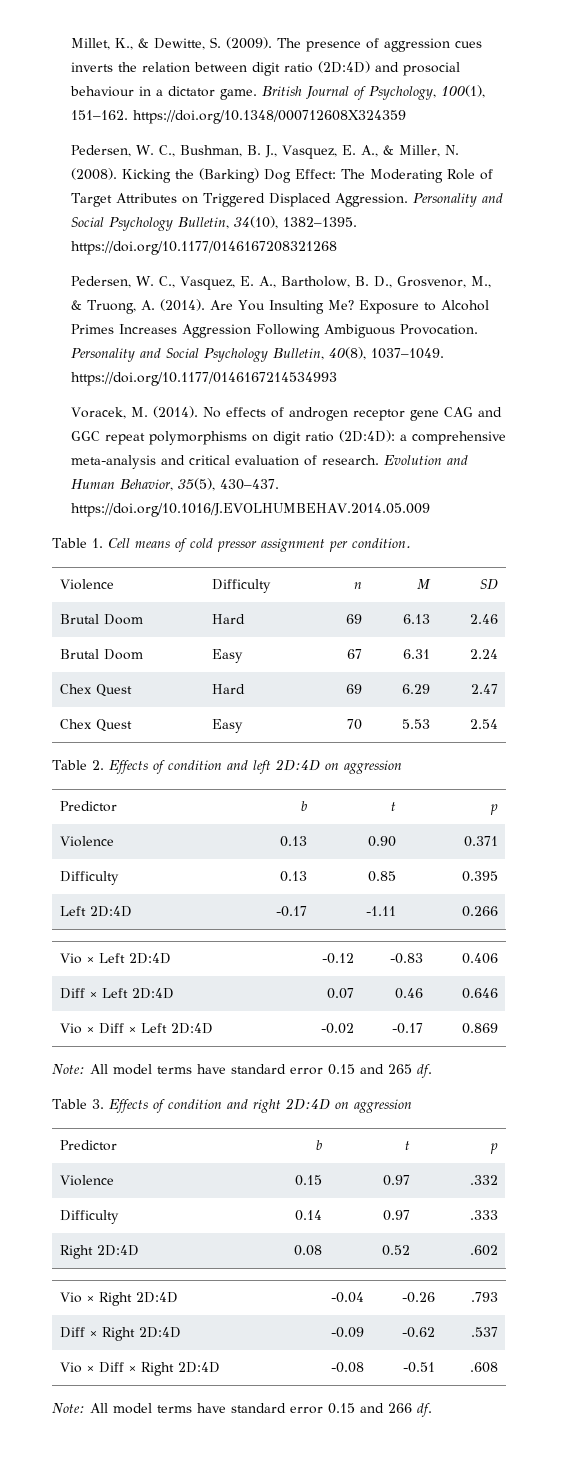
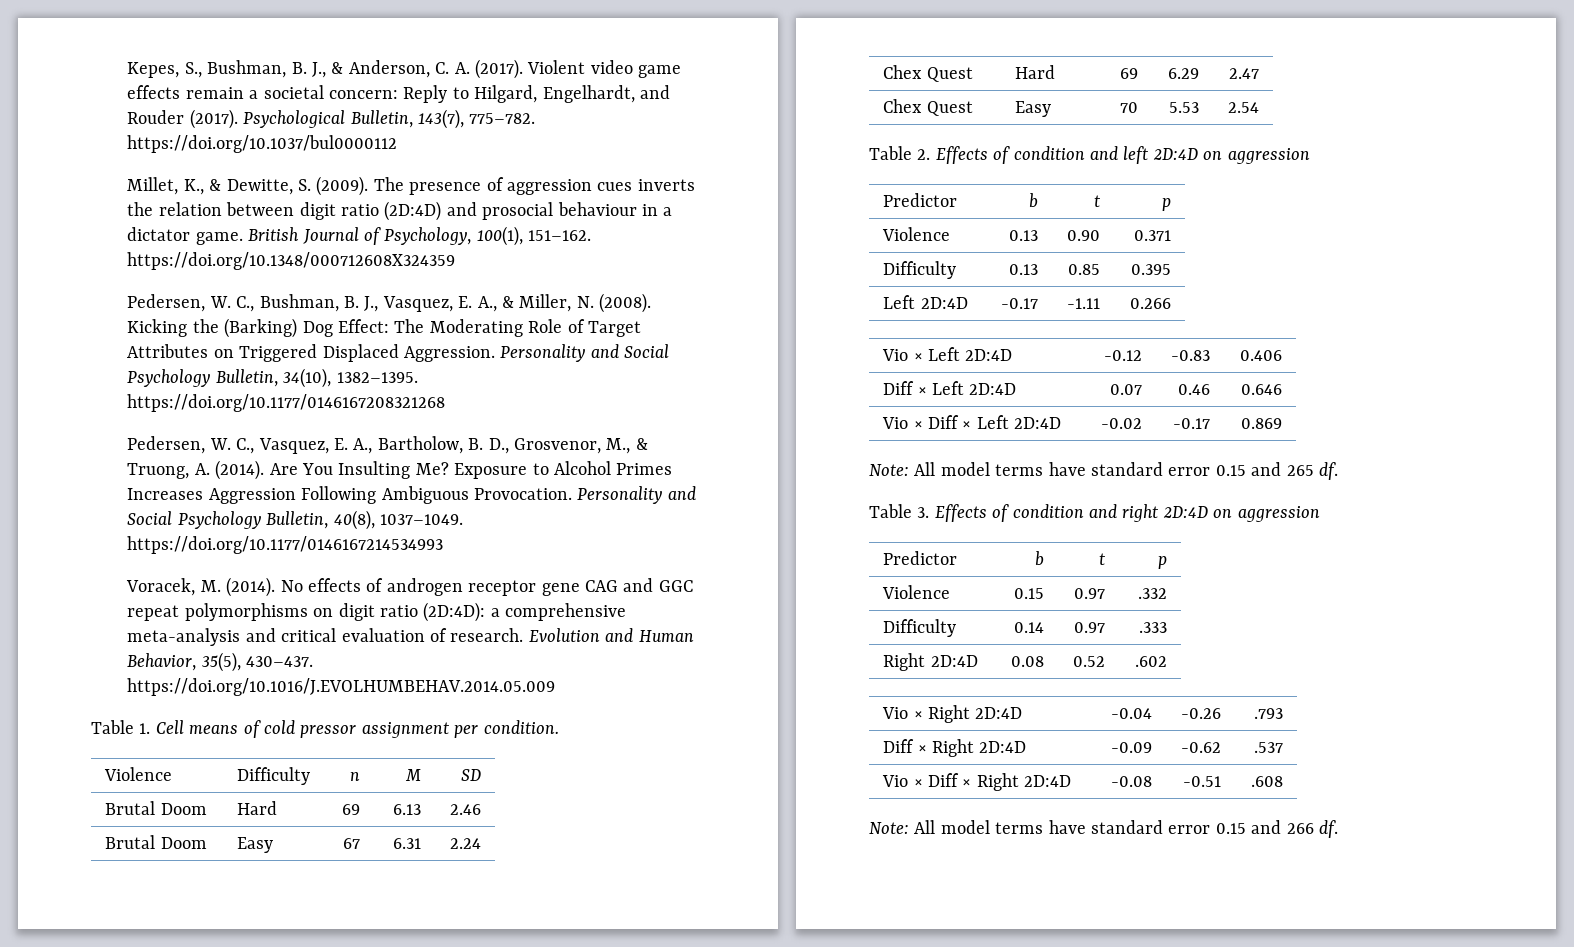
+ Kepes, S., Bushman, B. J., & Anderson, C. A. (2017). Violent video game effects remain a societal concern: Reply to Hilgard, Engelhardt, and Rouder (2017). Psychological Bulletin, 143(7), 775–782. https://doi.org/10.1037/bul0000112

